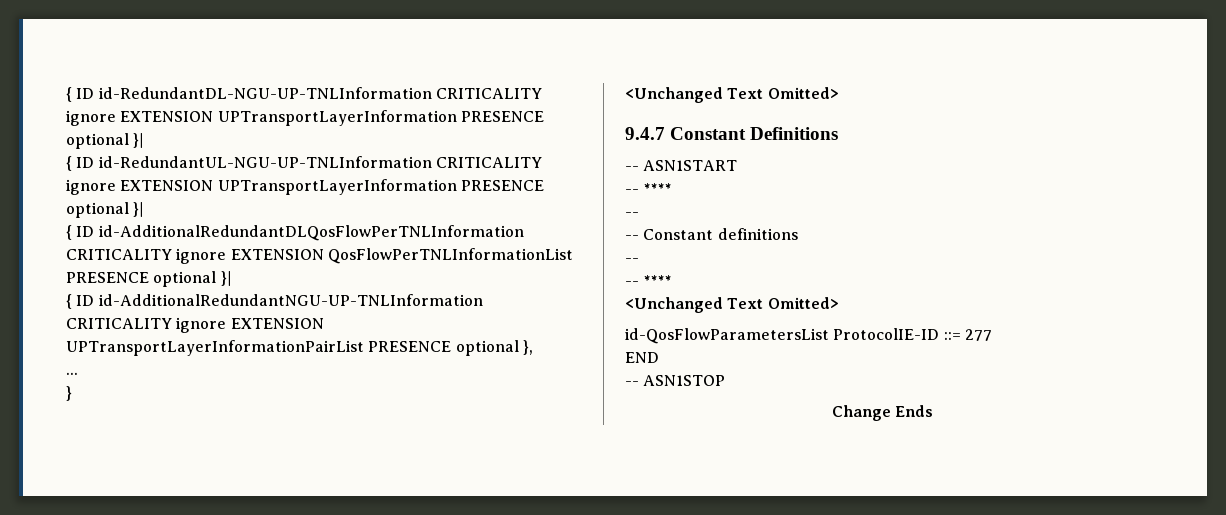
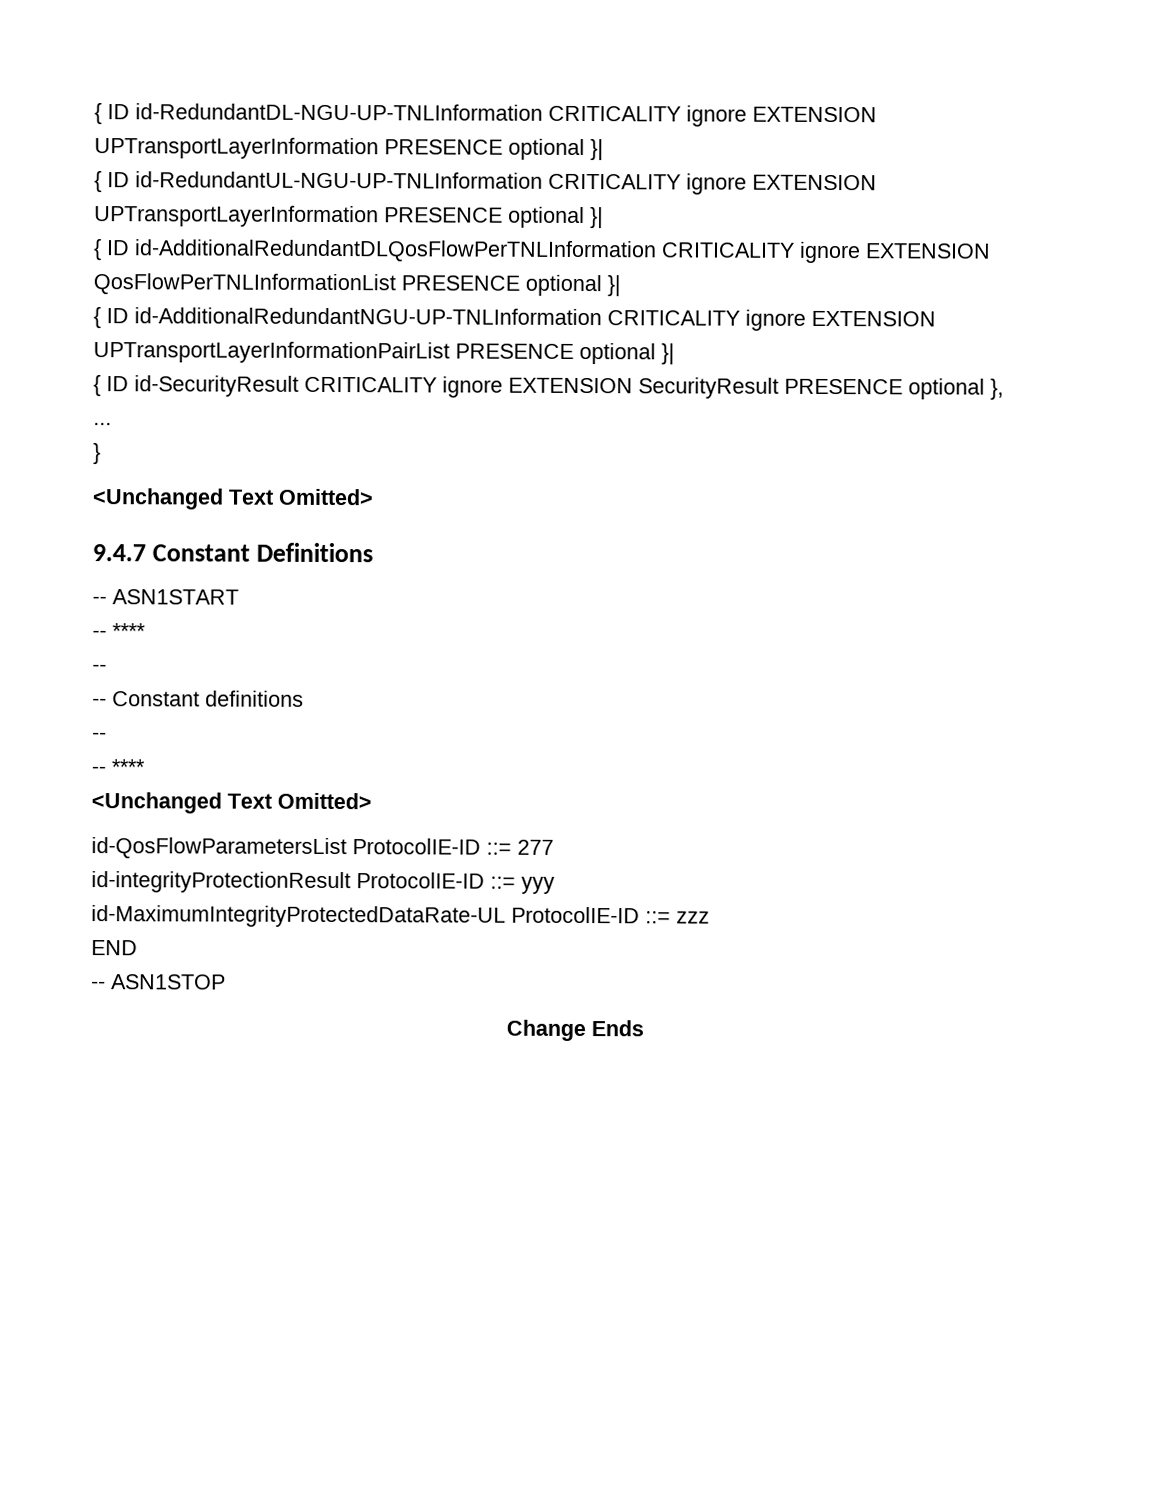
- { ID id-AdditionalRedundantNGU-UP-TNLInformation CRITICALITY ignore EXTENSION UPTransportLayerInformationPairList PRESENCE optional },
+ { ID id-AdditionalRedundantNGU-UP-TNLInformation CRITICALITY ignore EXTENSION UPTransportLayerInformationPairList PRESENCE optional }|
+ { ID id-SecurityResult CRITICALITY ignore EXTENSION SecurityResult PRESENCE optional },
+ id-integrityProtectionResult ProtocolIE-ID ::= yyy
+ id-MaximumIntegrityProtectedDataRate-UL ProtocolIE-ID ::= zzz

